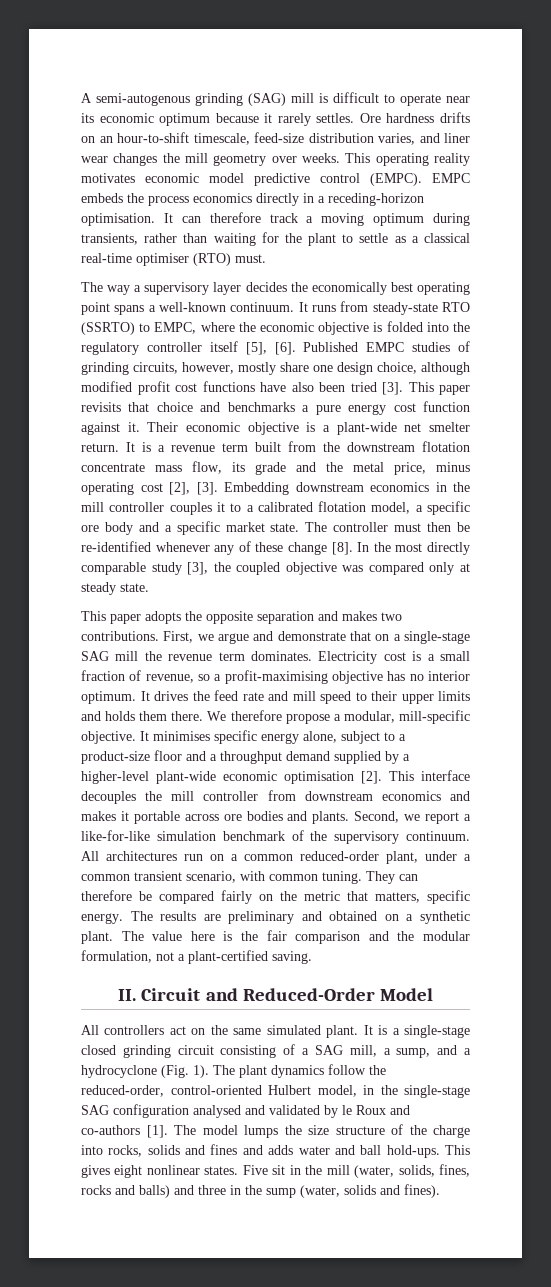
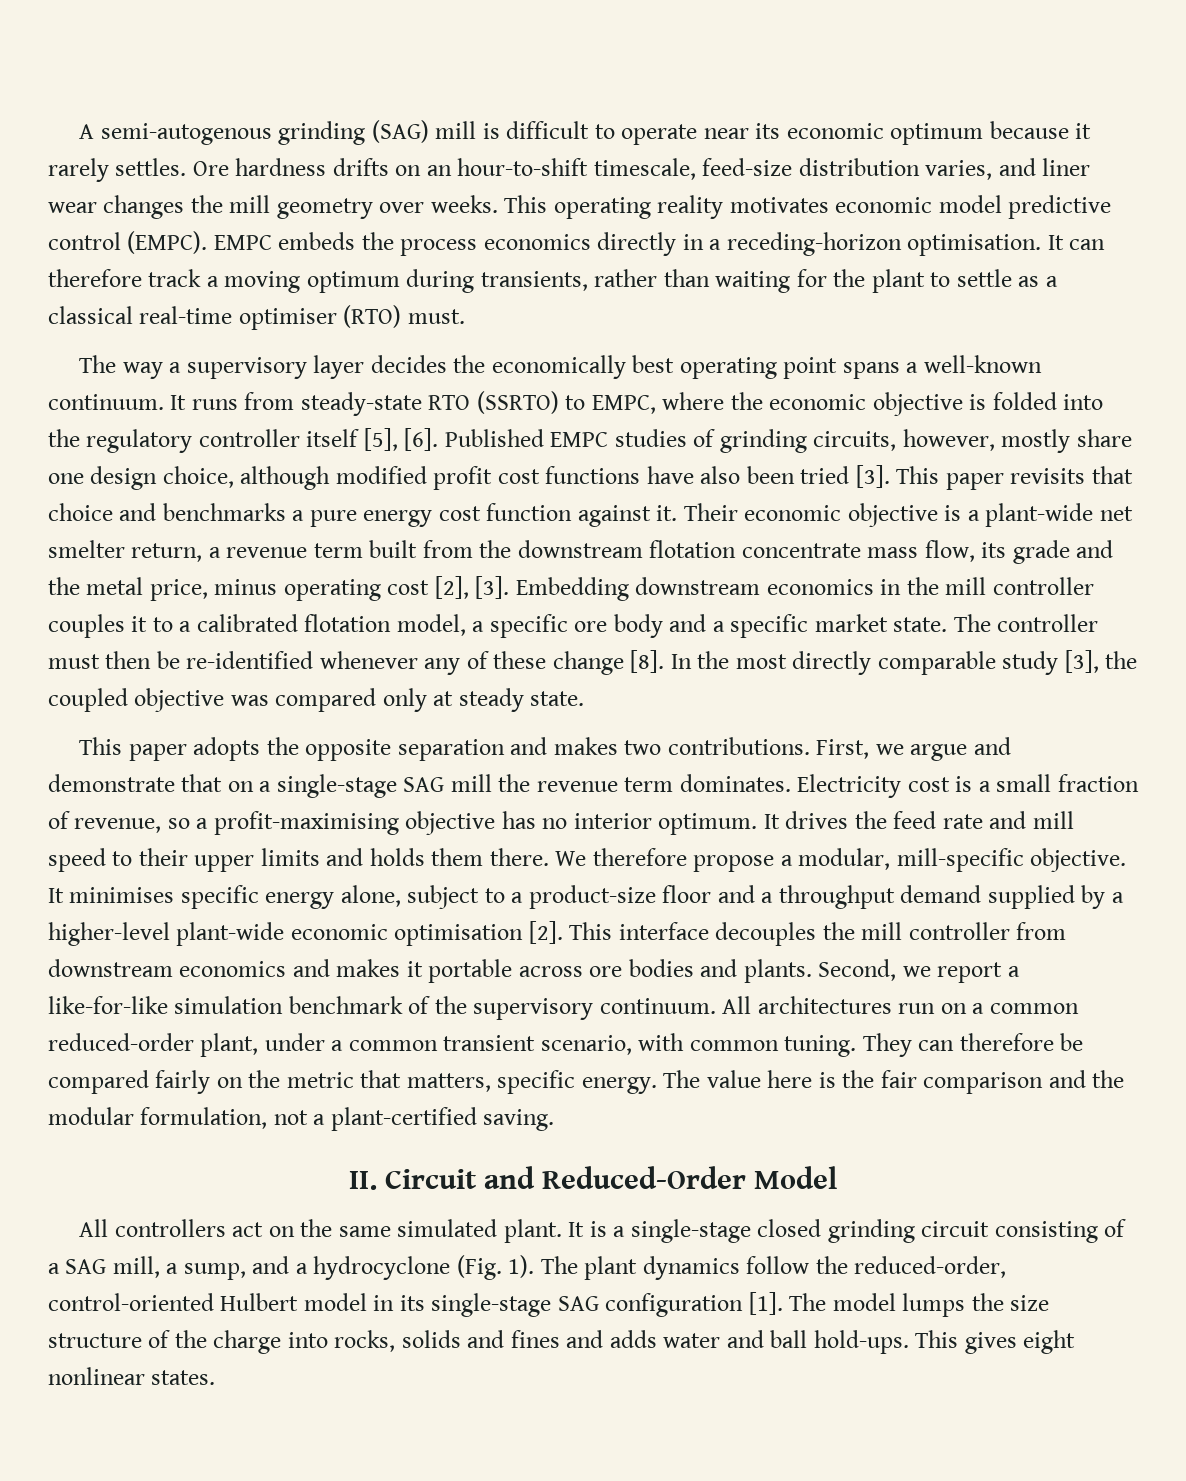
- Their economic objective is a plant-wide net smelter return. It is a revenue term built from the downstream flotation concentrate mass flow, its grade and the metal price, minus operating cost [2], [3].
+ Their economic objective is a plant-wide net smelter return, a revenue term built from the downstream flotation concentrate mass flow, its grade and the metal price, minus operating cost [2], [3].
- The results are preliminary and obtained on a synthetic plant. The value here is the fair comparison and the modular formulation, not a plant-certified saving.
+ The value here is the fair comparison and the modular formulation, not a plant-certified saving.
- The plant dynamics follow the reduced-order, control-oriented Hulbert model, in the single-stage SAG configuration analysed and validated by le Roux and co-authors [1].
+ The plant dynamics follow the reduced-order, control-oriented Hulbert model in its single-stage SAG configuration [1].
- Five sit in the mill (water, solids, fines, rocks and balls) and three in the sump (water, solids and fines).

